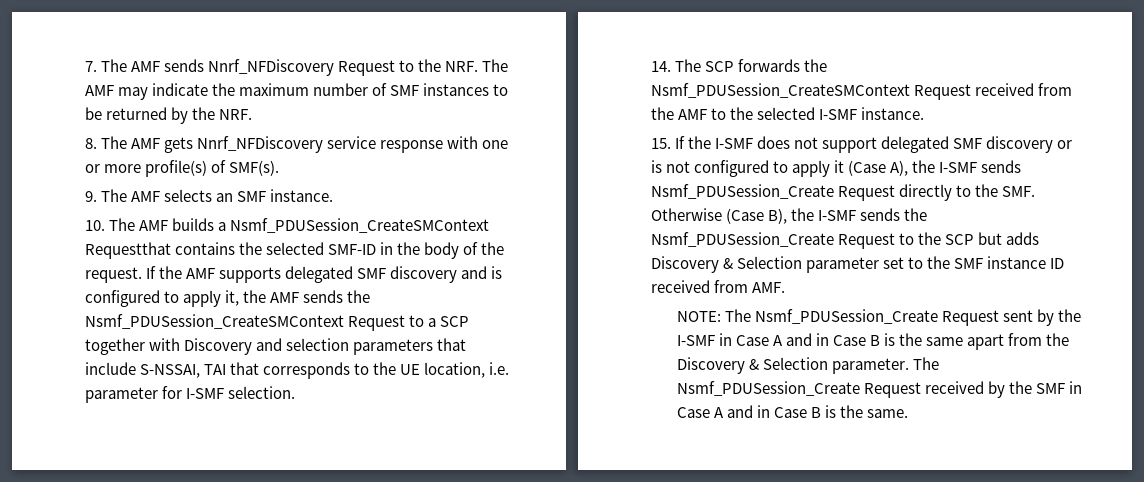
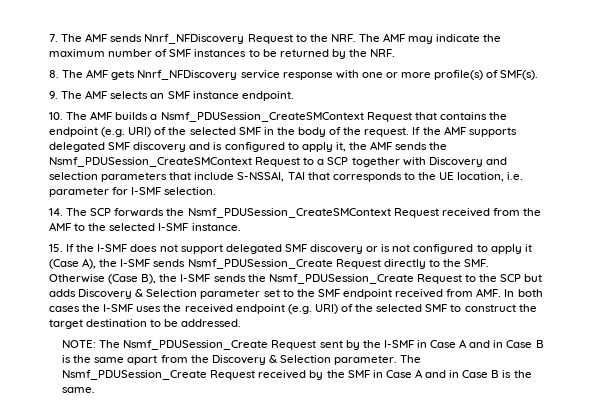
- 9. The AMF selects an SMF instance.
+ 9. The AMF selects an SMF instance endpoint.
- 10. The AMF builds a Nsmf_PDUSession_CreateSMContext Requestthat contains the selected SMF-ID in the body of the request.
+ 10. The AMF builds a Nsmf_PDUSession_CreateSMContext Request that contains the endpoint (e.g. URI) of the selected SMF in the body of the request.
- 15. If the I-SMF does not support delegated SMF discovery or is not configured to apply it (Case A), the I-SMF sends Nsmf_PDUSession_Create Request directly to the SMF. Otherwise (Case B), the I-SMF sends the Nsmf_PDUSession_Create Request to the SCP but adds Discovery & Selection parameter set to the SMF instance ID received from AMF.
+ 15. If the I-SMF does not support delegated SMF discovery or is not configured to apply it (Case A), the I-SMF sends Nsmf_PDUSession_Create Request directly to the SMF. Otherwise (Case B), the I-SMF sends the Nsmf_PDUSession_Create Request to the SCP but adds Discovery & Selection parameter set to the SMF endpoint received from AMF. In both cases the I-SMF uses the received endpoint (e.g. URI) of the selected SMF to construct the target destination to be addressed.

